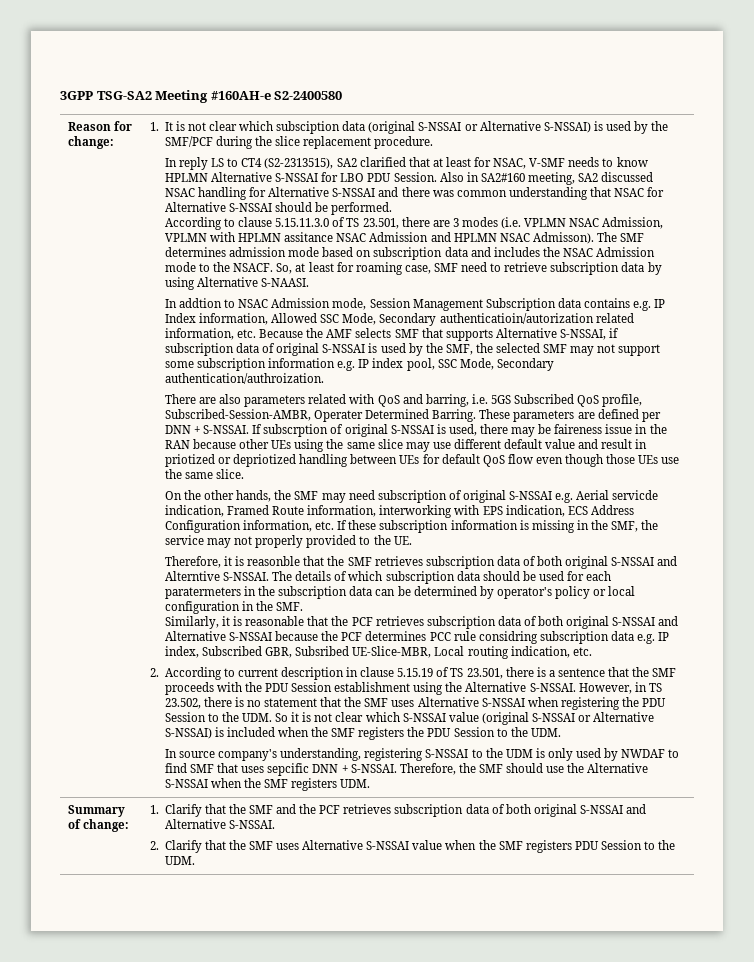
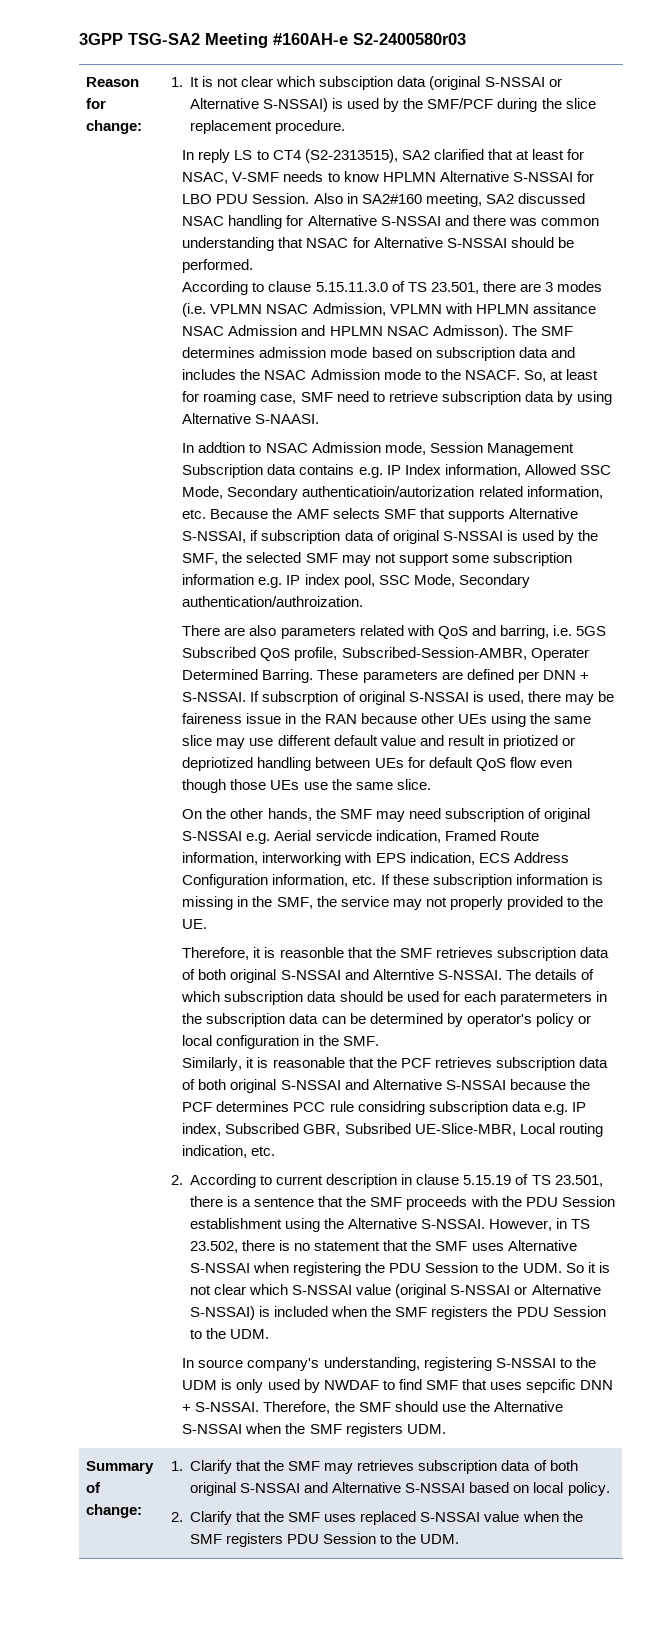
- 3GPP TSG-SA2 Meeting #160AH-e S2-2400580
+ 3GPP TSG-SA2 Meeting #160AH-e S2-2400580r03
- 1. Clarify that the SMF and the PCF retrieves subscription data of both original S-NSSAI and Alternative S-NSSAI.
+ 1. Clarify that the SMF may retrieves subscription data of both original S-NSSAI and Alternative S-NSSAI based on local policy.
- 2. Clarify that the SMF uses Alternative S-NSSAI value when the SMF registers PDU Session to the UDM.
+ 2. Clarify that the SMF uses replaced S-NSSAI value when the SMF registers PDU Session to the UDM.

